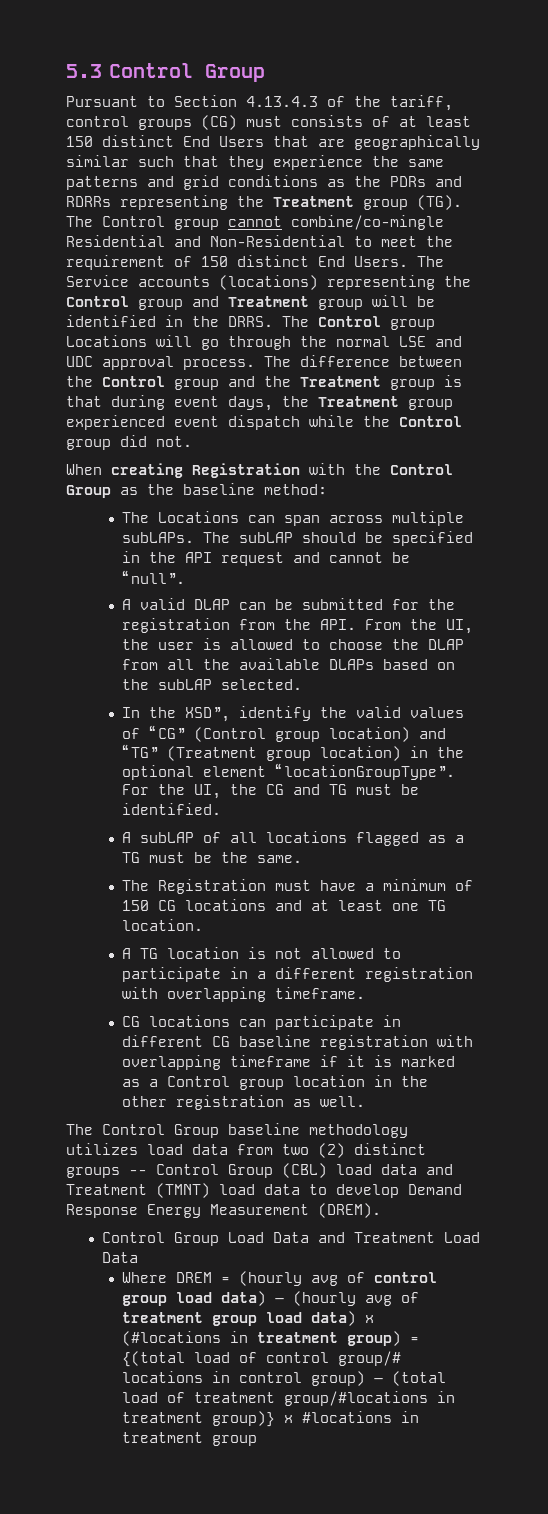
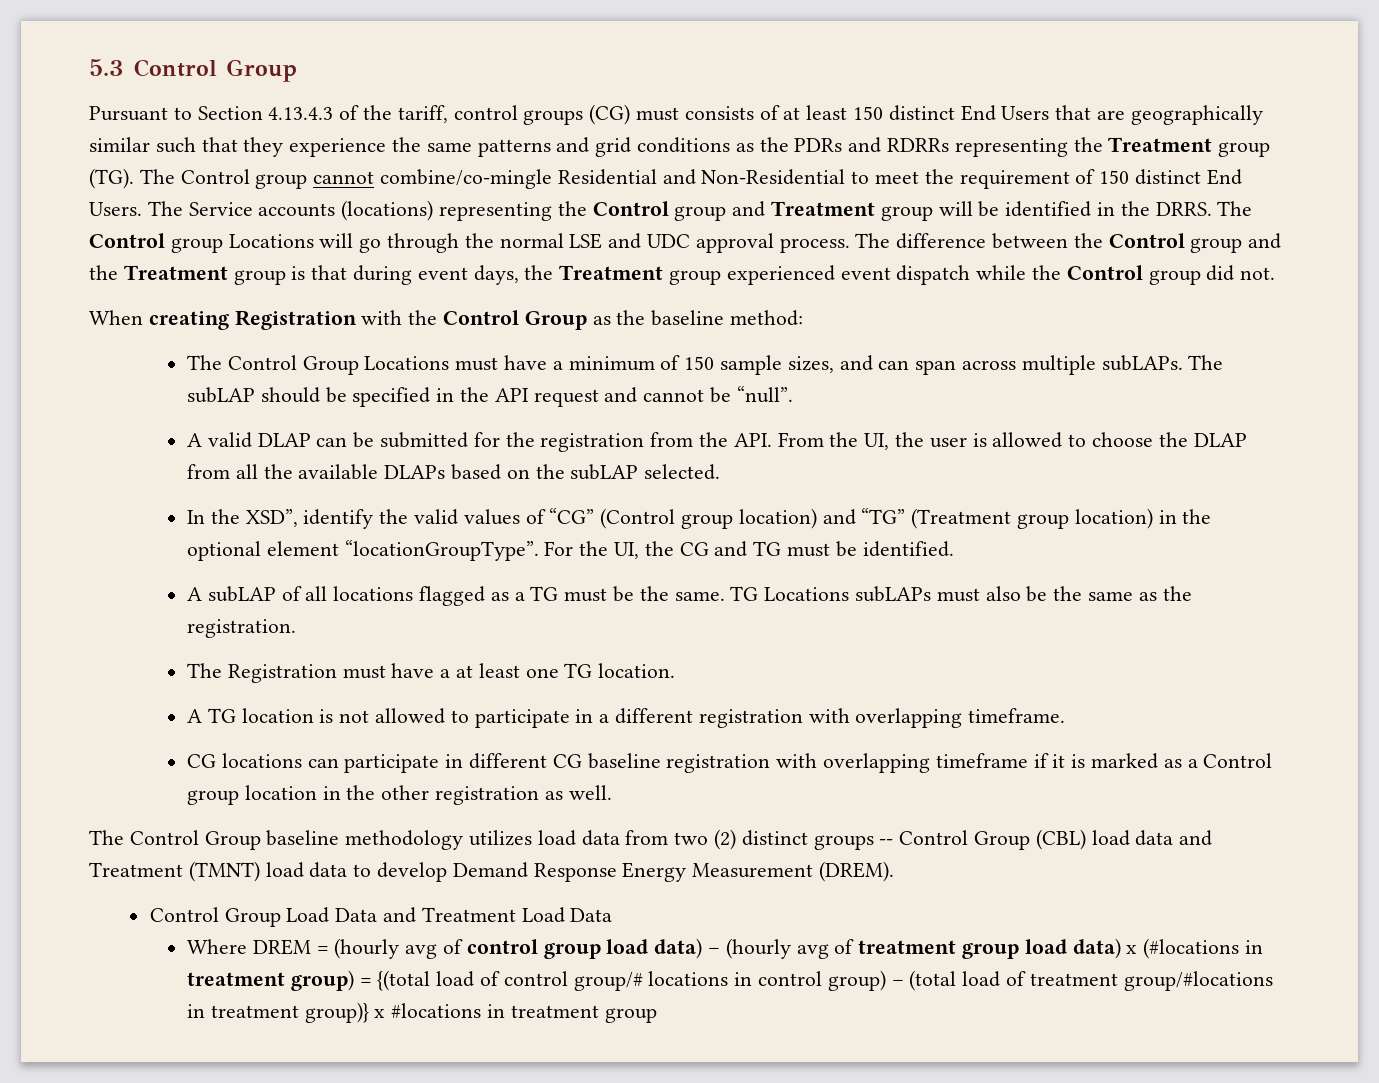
- The Locations can span across multiple subLAPs.
+ The Control Group Locations must have a minimum of 150 sample sizes, and can span across multiple subLAPs.
+ TG Locations subLAPs must also be the same as the registration.
- The Registration must have a minimum of 150 CG locations and at least one TG location.
+ The Registration must have a at least one TG location.

